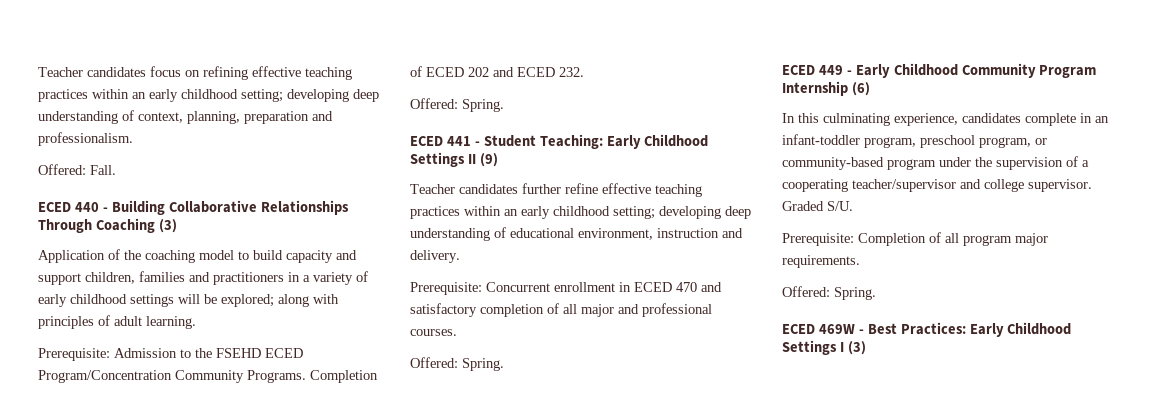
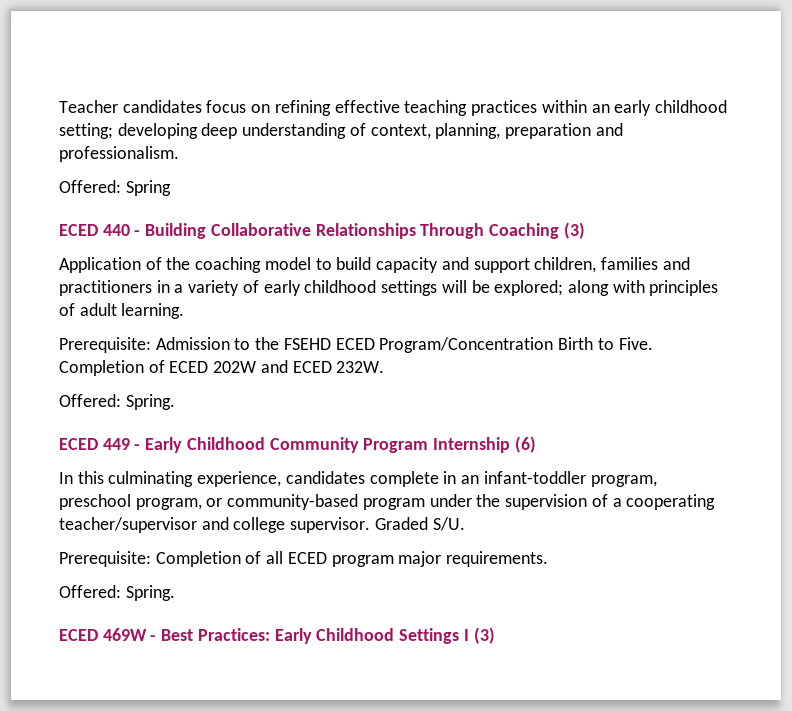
- Offered: Fall.
+ Offered: Spring
- Prerequisite: Admission to the FSEHD ECED Program/Concentration Community Programs.
+ Prerequisite: Admission to the FSEHD ECED Program/Concentration Birth to Five.
- Completion of ECED 202 and ECED 232.
- Offered: Spring.
- ECED 441 - Student Teaching: Early Childhood Settings II (9)
- Teacher candidates further refine effective teaching practices within an early childhood setting; developing deep understanding of educational environment, instruction and delivery.
- Prerequisite: Concurrent enrollment in ECED 470 and satisfactory completion of all major and professional courses.
+ Completion of ECED 202W and ECED 232W.
- Prerequisite: Completion of all program major requirements.
+ Prerequisite: Completion of all ECED program major requirements.

